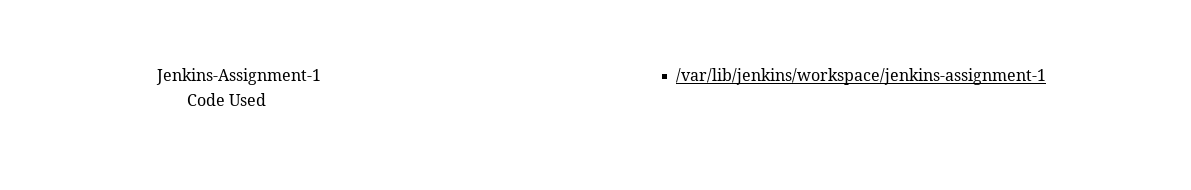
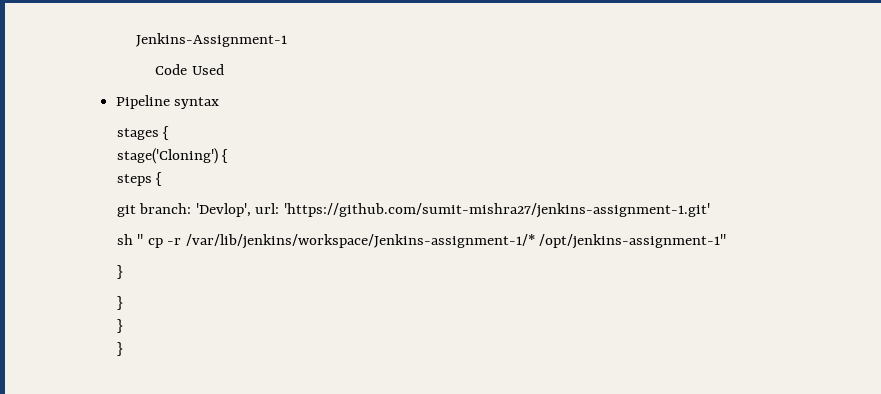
- /var/lib/jenkins/workspace/jenkins-assignment-1
+ Pipeline syntax
+ stages {
+ stage('Cloning') {
+ steps {
+ git branch: 'Devlop', url: 'https://github.com/sumit-mishra27/jenkins-assignment-1.git'
+ sh " cp -r /var/lib/jenkins/workspace/Jenkins-assignment-1/* /opt/jenkins-assignment-1"
+ }
+ }
+ }
+ }

